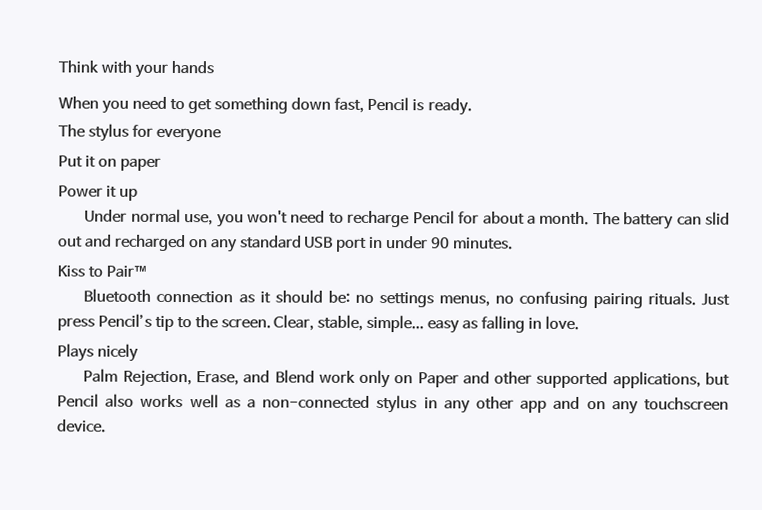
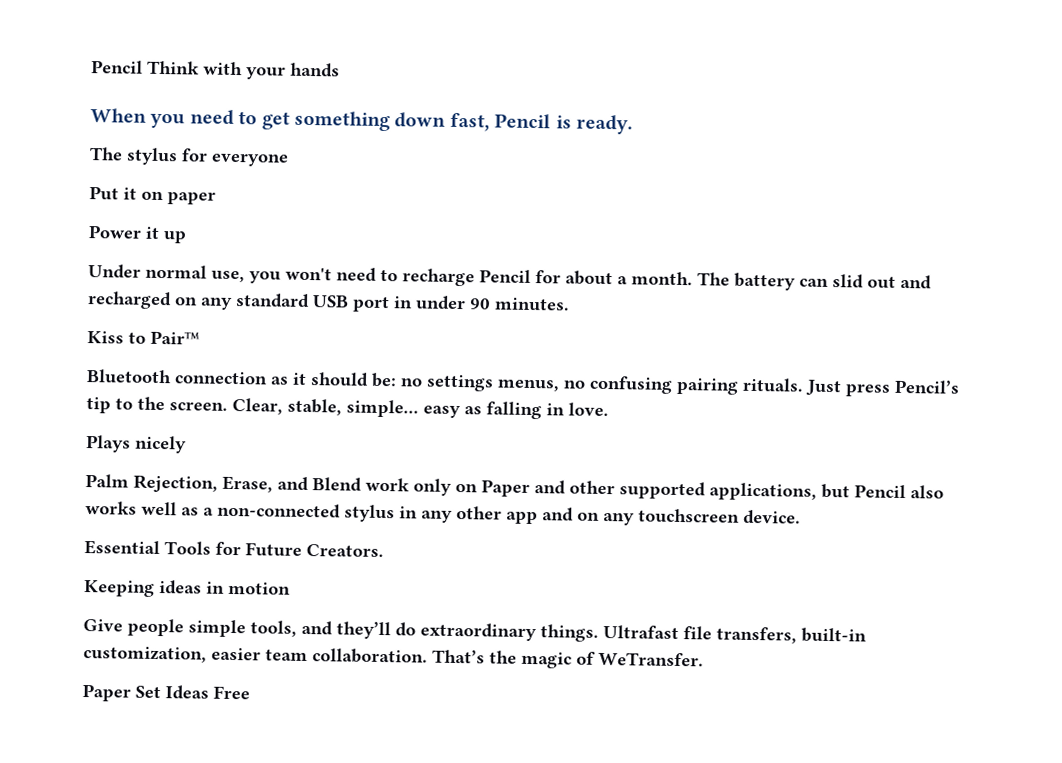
- Think with your hands
+ Pencil Think with your hands
+ Essential Tools for Future Creators.
+ Keeping ideas in motion
+ Give people simple tools, and they’ll do extraordinary things. Ultrafast file transfers, built-in customization, easier team collaboration. That’s the magic of WeTransfer.
+ Paper Set Ideas Free

